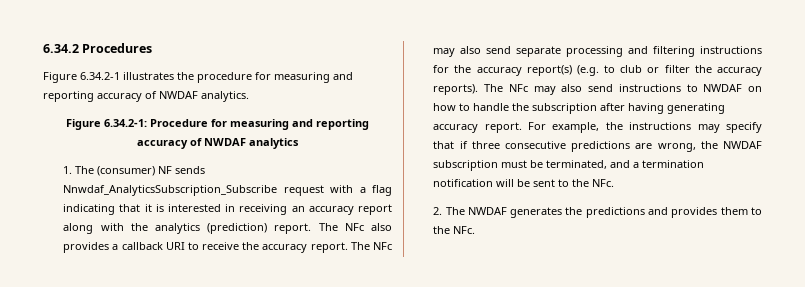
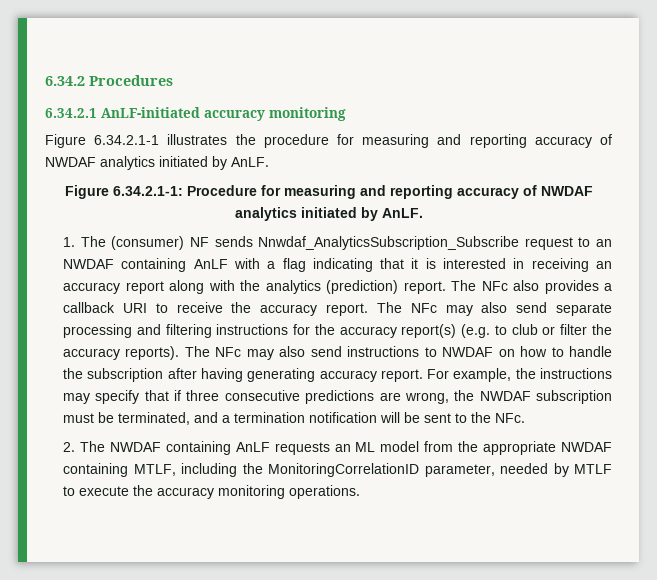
- Figure 6.34.2-1 illustrates the procedure for measuring and reporting accuracy of NWDAF analytics.
- Figure 6.34.2-1: Procedure for measuring and reporting accuracy of NWDAF analytics
+ 6.34.2.1 AnLF-initiated accuracy monitoring
+ Figure 6.34.2.1-1 illustrates the procedure for measuring and reporting accuracy of NWDAF analytics initiated by AnLF.
+ Figure 6.34.2.1-1: Procedure for measuring and reporting accuracy of NWDAF analytics initiated by AnLF.
- 1. The (consumer) NF sends Nnwdaf_AnalyticsSubscription_Subscribe request with a flag indicating that it is interested in receiving an accuracy report along with the analytics (prediction) report.
+ 1. The (consumer) NF sends Nnwdaf_AnalyticsSubscription_Subscribe request to an NWDAF containing AnLF with a flag indicating that it is interested in receiving an accuracy report along with the analytics (prediction) report.
- 2. The NWDAF generates the predictions and provides them to the NFc.
+ 2. The NWDAF containing AnLF requests an ML model from the appropriate NWDAF containing MTLF, including the MonitoringCorrelationID parameter, needed by MTLF to execute the accuracy monitoring operations.

